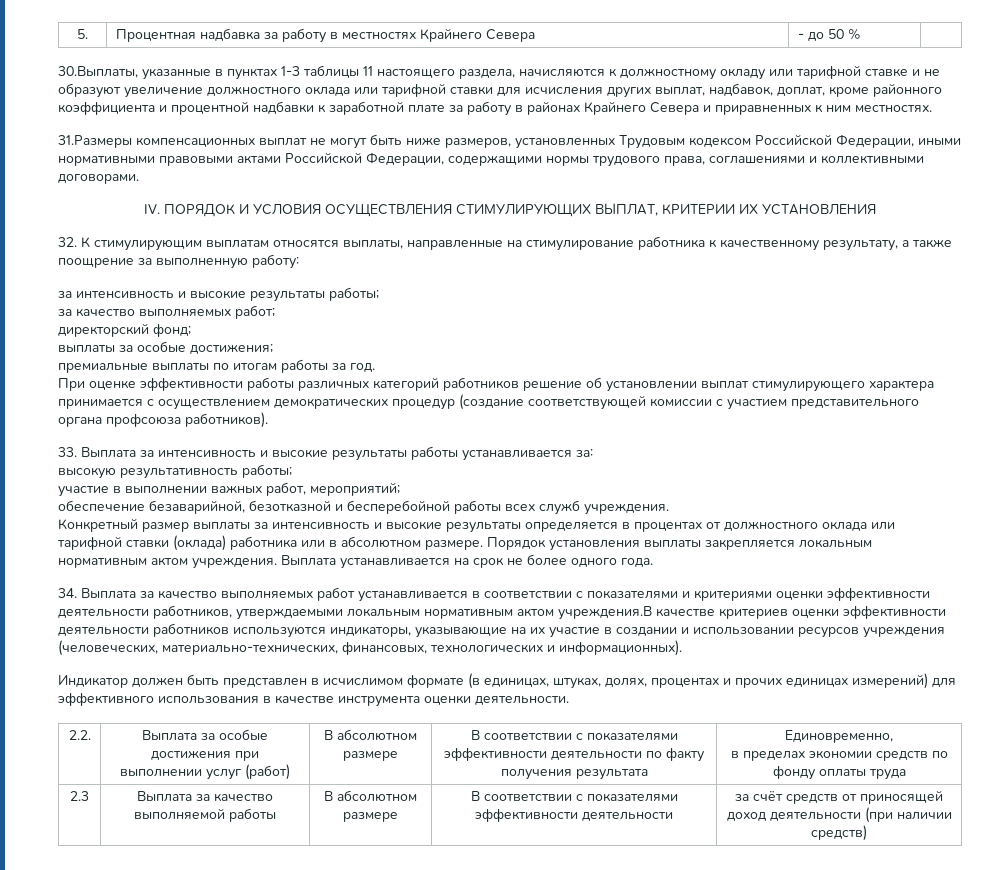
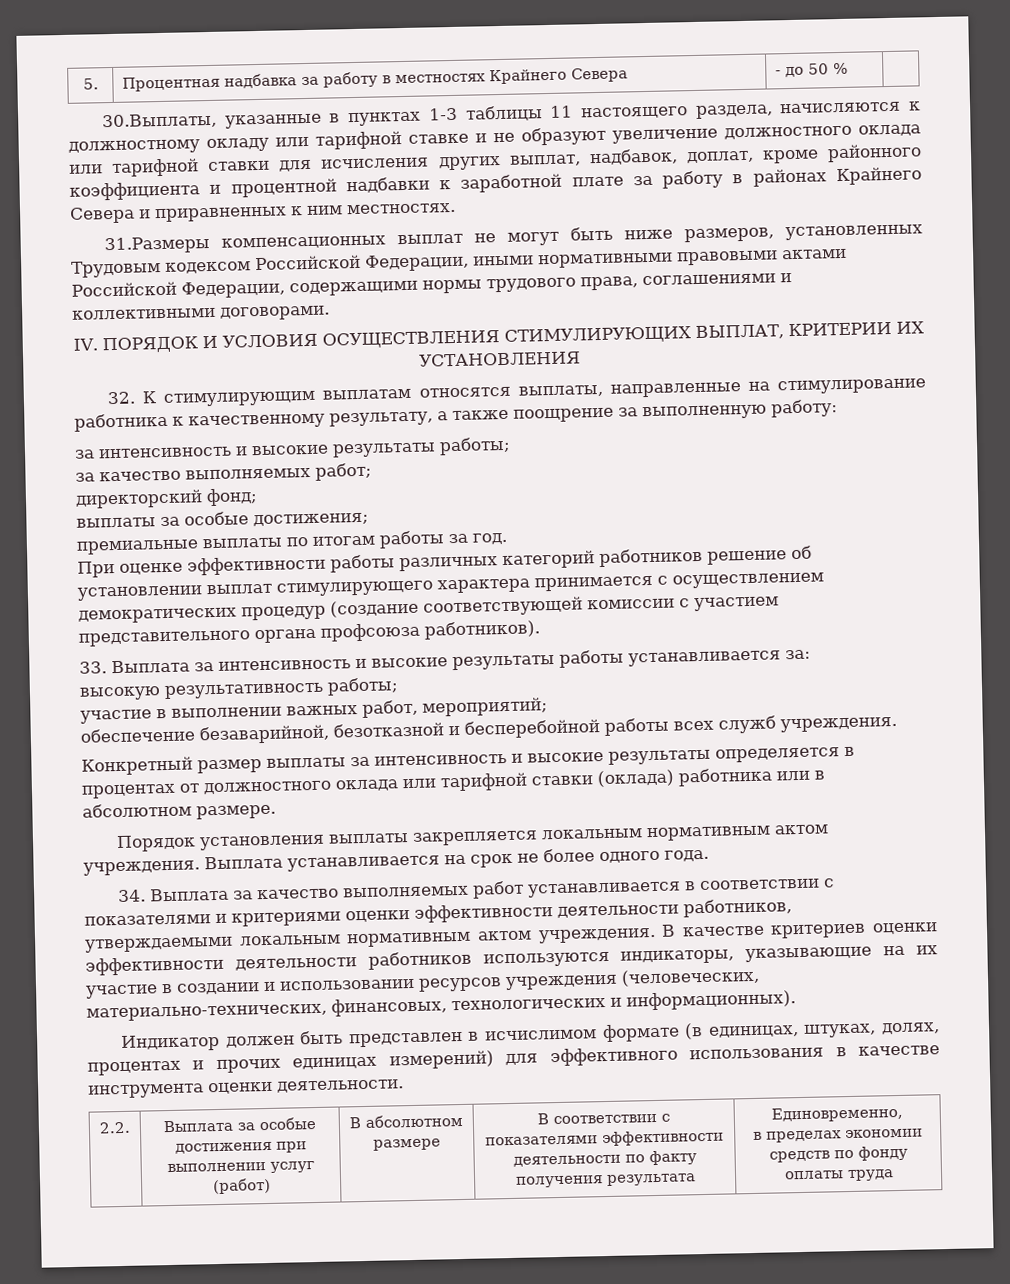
- Конкретный размер выплаты за интенсивность и высокие результаты определяется в процентах от должностного оклада или тарифной ставки (оклада) работника или в абсолютном размере. Порядок установления выплаты закрепляется локальным нормативным актом учреждения.
+ Конкретный размер выплаты за интенсивность и высокие результаты определяется в процентах от должностного оклада или тарифной ставки (оклада) работника или в абсолютном размере.
+ Порядок установления выплаты закрепляется локальным нормативным актом учреждения.
- 34. Выплата за качество выполняемых работ устанавливается в соответствии с показателями и критериями оценки эффективности деятельности работников, утверждаемыми локальным нормативным актом учреждения.В качестве критериев оценки эффективности деятельности работников используются индикаторы, указывающие на их участие в создании и использовании ресурсов учреждения (человеческих, материально-технических, финансовых, технологических и информационных).
+ 34. Выплата за качество выполняемых работ устанавливается в соответствии с показателями и критериями оценки эффективности деятельности работников, утверждаемыми локальным нормативным актом учреждения. В качестве критериев оценки эффективности деятельности работников используются индикаторы, указывающие на их участие в создании и использовании ресурсов учреждения (человеческих, материально-технических, финансовых, технологических и информационных).
- 2.3 | Выплата за качество выполняемой работы | В абсолютном размере | В соответствии с показателями эффективности деятельности | за счёт средств от приносящей доход деятельности (при наличии средств)

